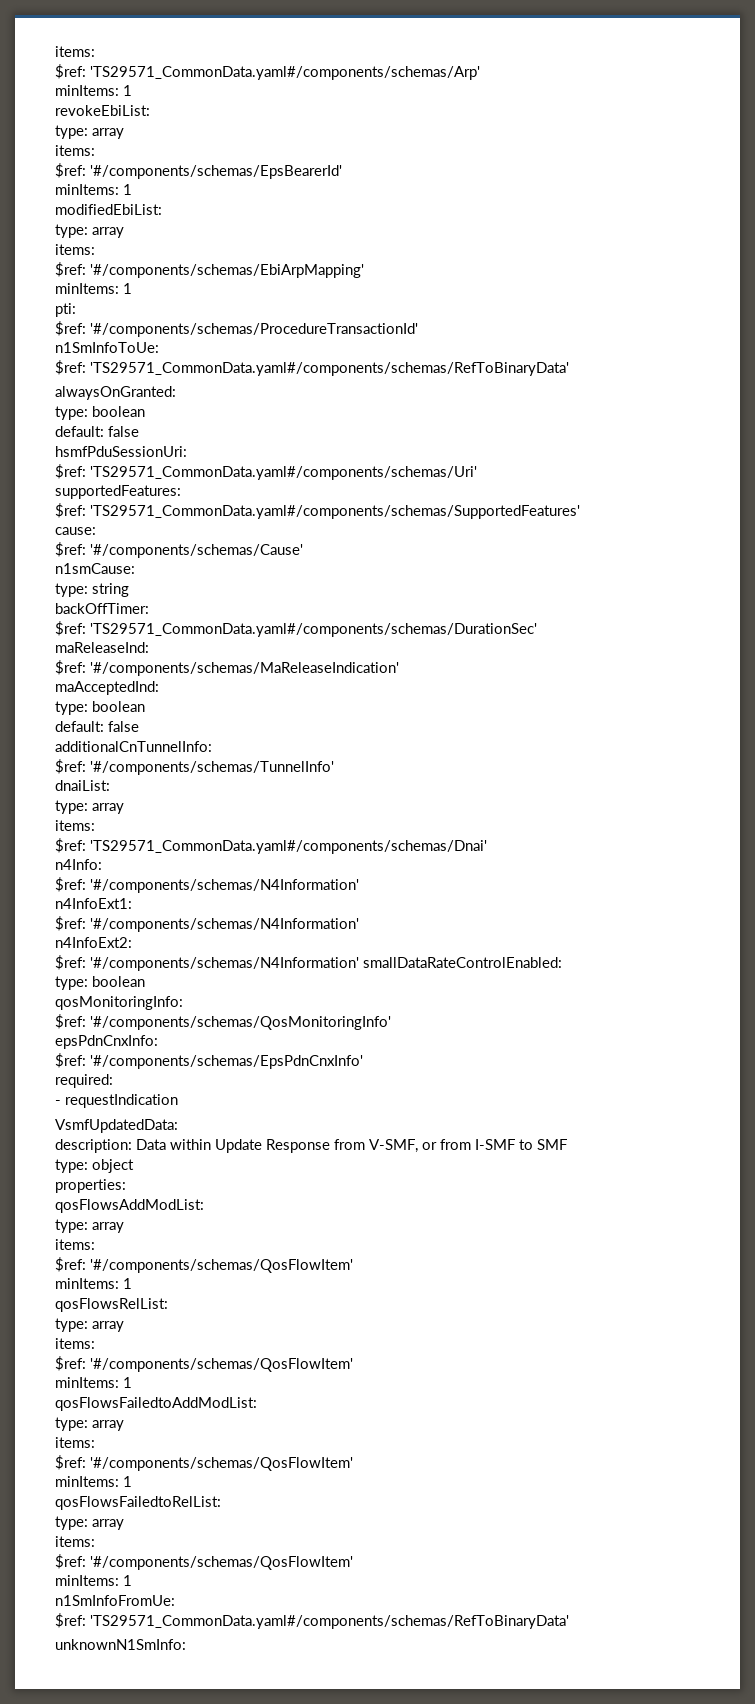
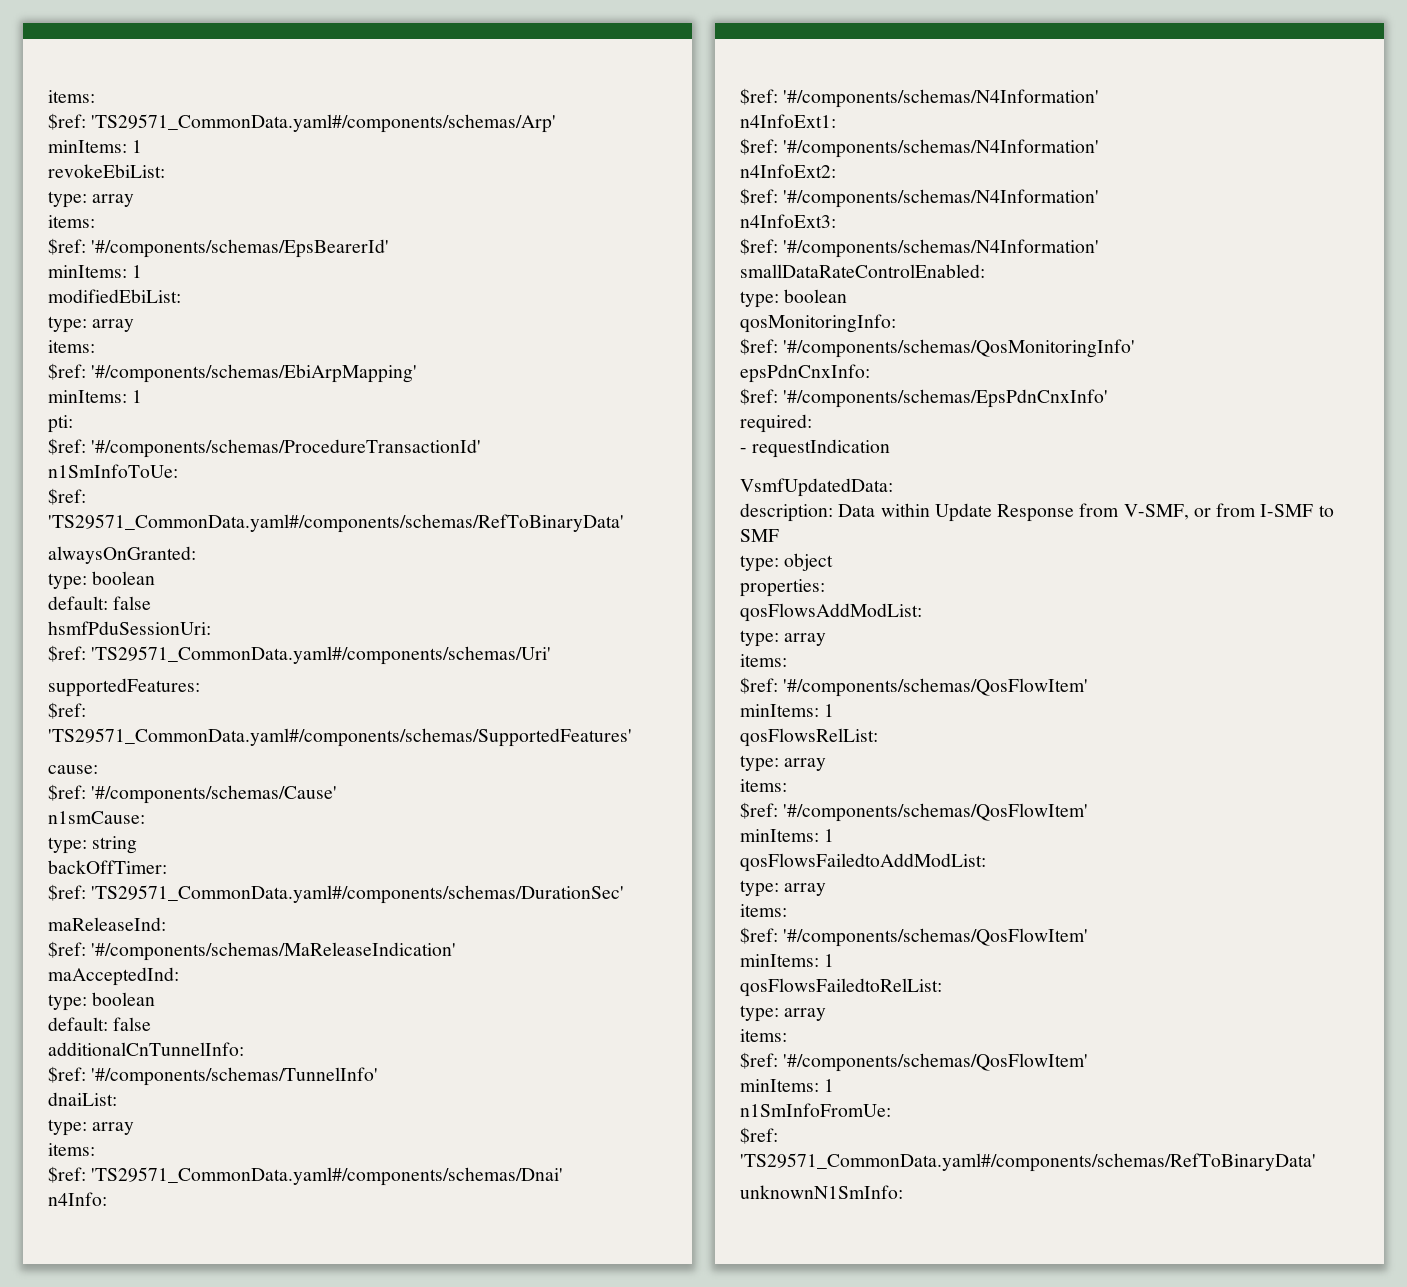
  n4InfoExt2:
- $ref: '#/components/schemas/N4Information' smallDataRateControlEnabled:
+ $ref: '#/components/schemas/N4Information'
+ n4InfoExt3:
+ $ref: '#/components/schemas/N4Information'
+ smallDataRateControlEnabled:

